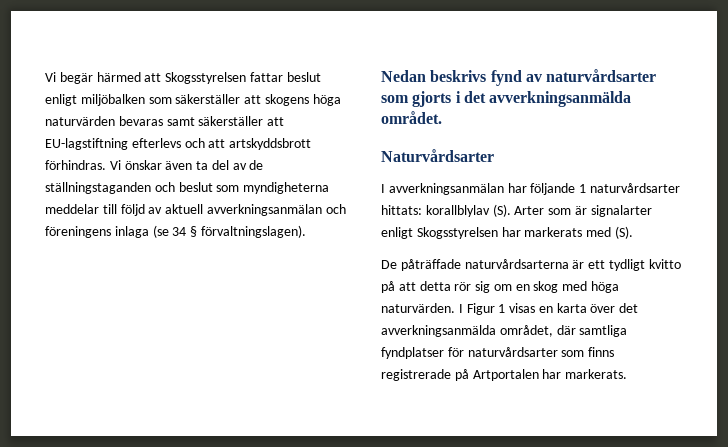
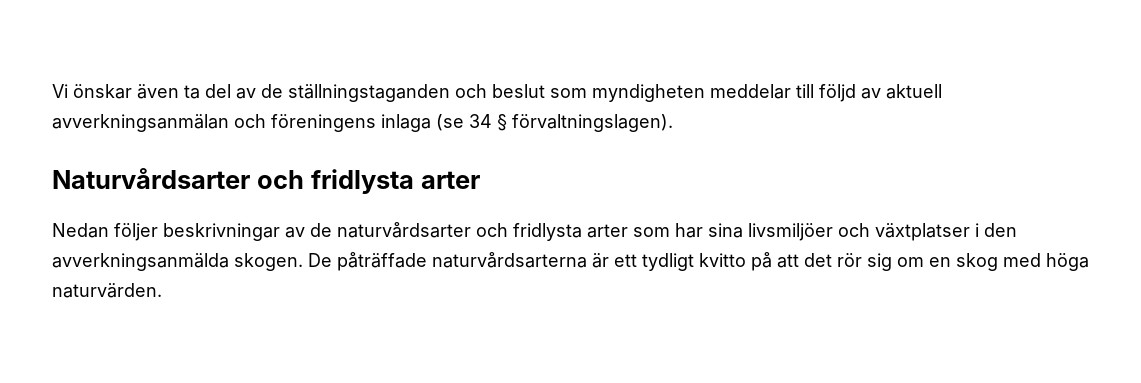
- Vi begär härmed att Skogsstyrelsen fattar beslut enligt miljöbalken som säkerställer att skogens höga naturvärden bevaras samt säkerställer att EU-lagstiftning efterlevs och att artskyddsbrott förhindras. Vi önskar även ta del av de ställningstaganden och beslut som myndigheterna meddelar till följd av aktuell avverkningsanmälan och föreningens inlaga (se 34 § förvaltningslagen).
+ Vi önskar även ta del av de ställningstaganden och beslut som myndigheten meddelar till följd av aktuell avverkningsanmälan och föreningens inlaga (se 34 § förvaltningslagen).
- Nedan beskrivs fynd av naturvårdsarter som gjorts i det avverkningsanmälda området.
- Naturvårdsarter
- I avverkningsanmälan har följande 1 naturvårdsarter hittats: korallblylav (S). Arter som är signalarter enligt Skogsstyrelsen har markerats med (S).
- De påträffade naturvårdsarterna är ett tydligt kvitto på att detta rör sig om en skog med höga naturvärden. I Figur 1 visas en karta över det avverkningsanmälda området, där samtliga fyndplatser för naturvårdsarter som finns registrerade på Artportalen har markerats.
+ Naturvårdsarter och fridlysta arter
+ Nedan följer beskrivningar av de naturvårdsarter och fridlysta arter som har sina livsmiljöer och växtplatser i den avverkningsanmälda skogen. De påträffade naturvårdsarterna är ett tydligt kvitto på att det rör sig om en skog med höga naturvärden.

